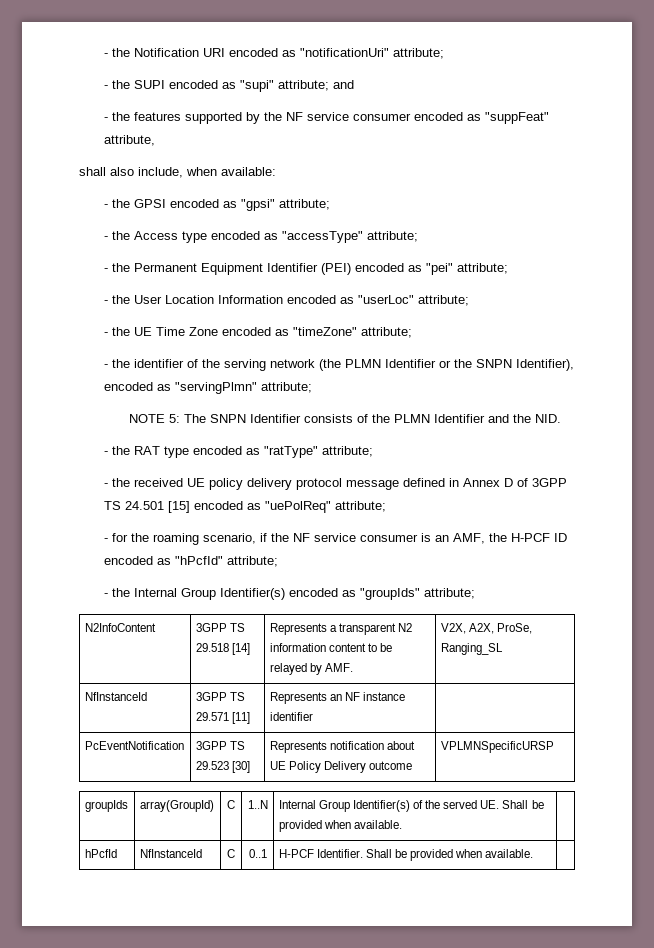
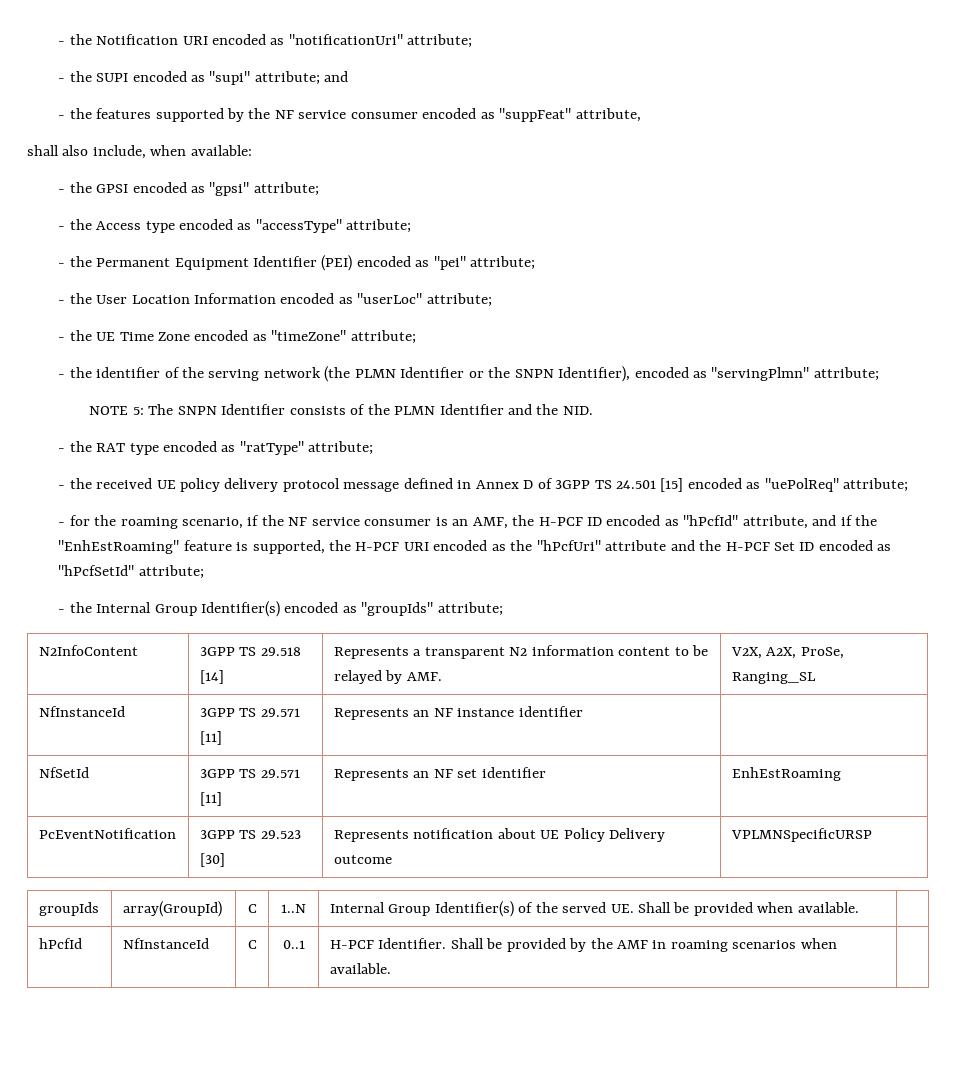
- - for the roaming scenario, if the NF service consumer is an AMF, the H-PCF ID encoded as "hPcfId" attribute;
+ - for the roaming scenario, if the NF service consumer is an AMF, the H-PCF ID encoded as "hPcfId" attribute, and if the "EnhEstRoaming" feature is supported, the H-PCF URI encoded as the "hPcfUri" attribute and the H-PCF Set ID encoded as "hPcfSetId" attribute;
+ NfSetId | 3GPP TS 29.571 [11] | Represents an NF set identifier | EnhEstRoaming
- hPcfId | NfInstanceId | C | 0..1 | H-PCF Identifier. Shall be provided when available. |
+ hPcfId | NfInstanceId | C | 0..1 | H-PCF Identifier. Shall be provided by the AMF in roaming scenarios when available. |

